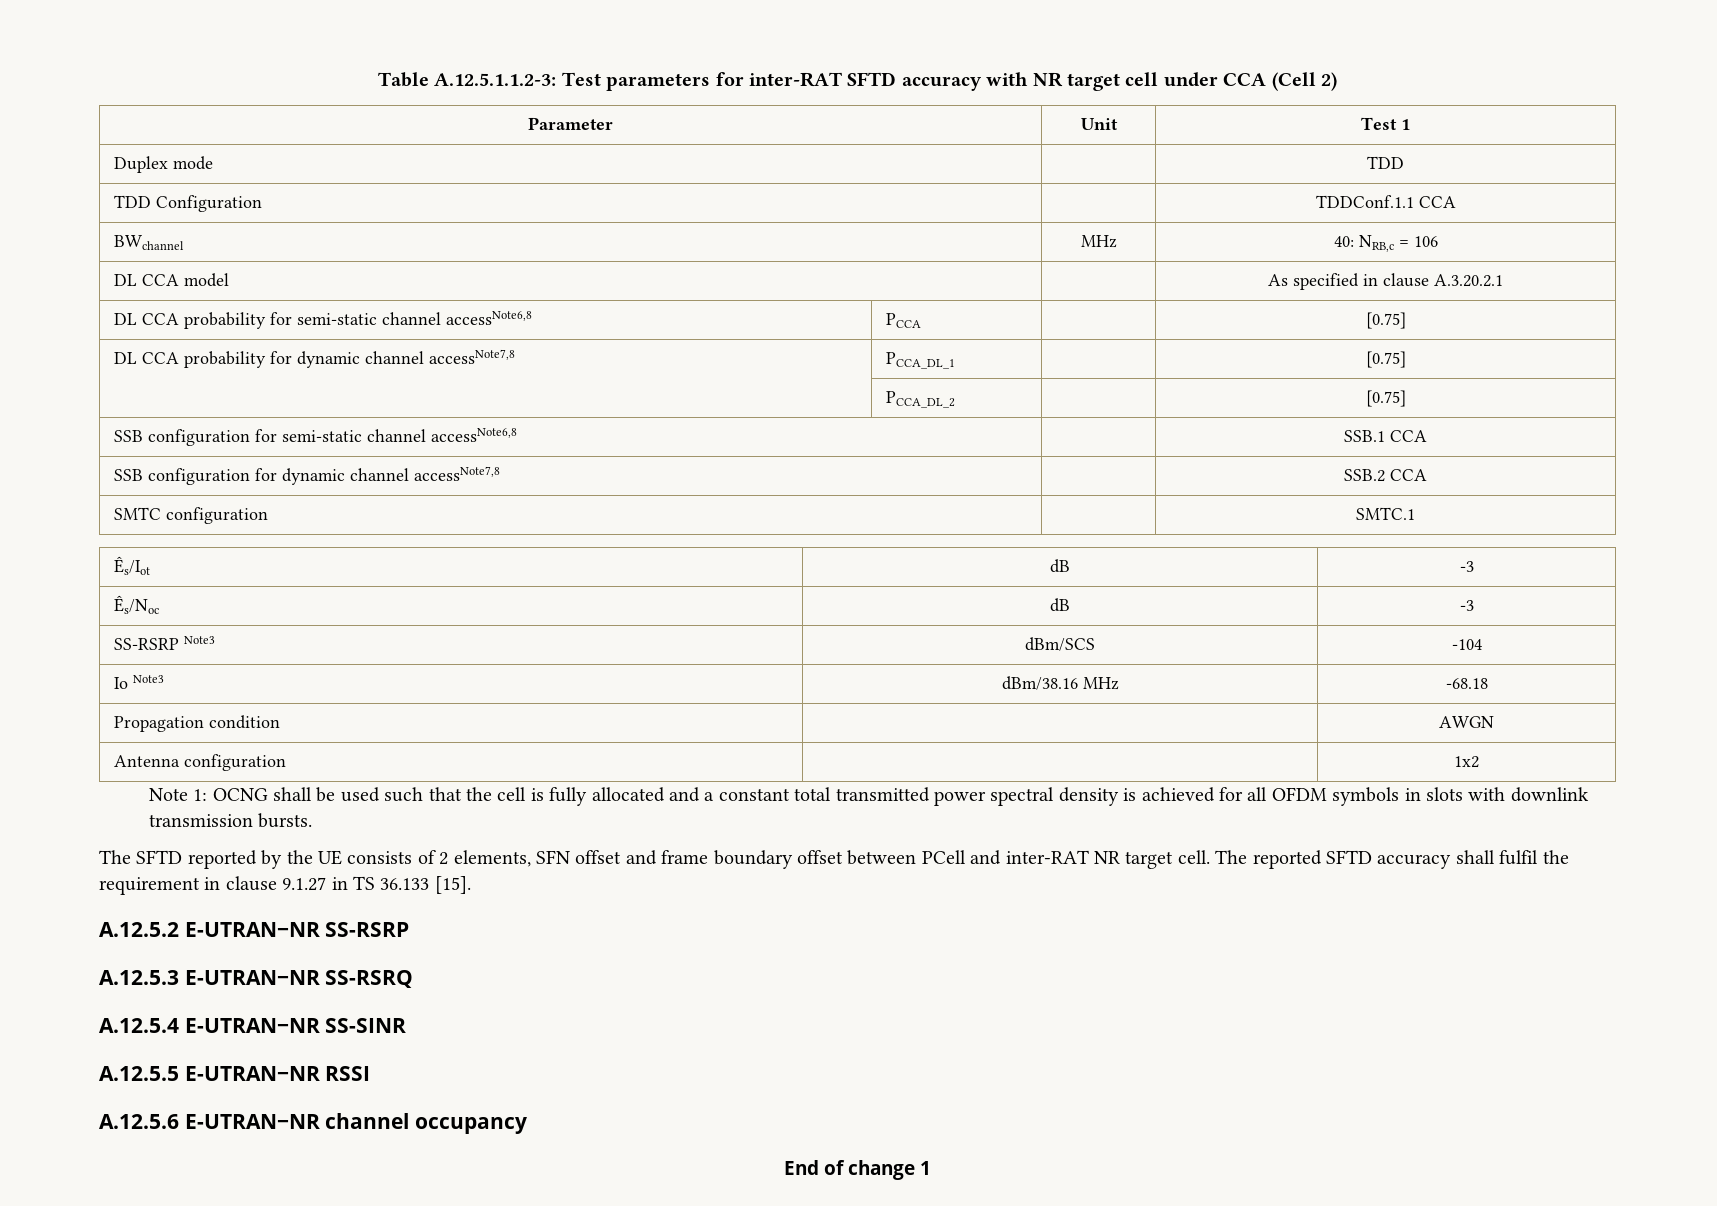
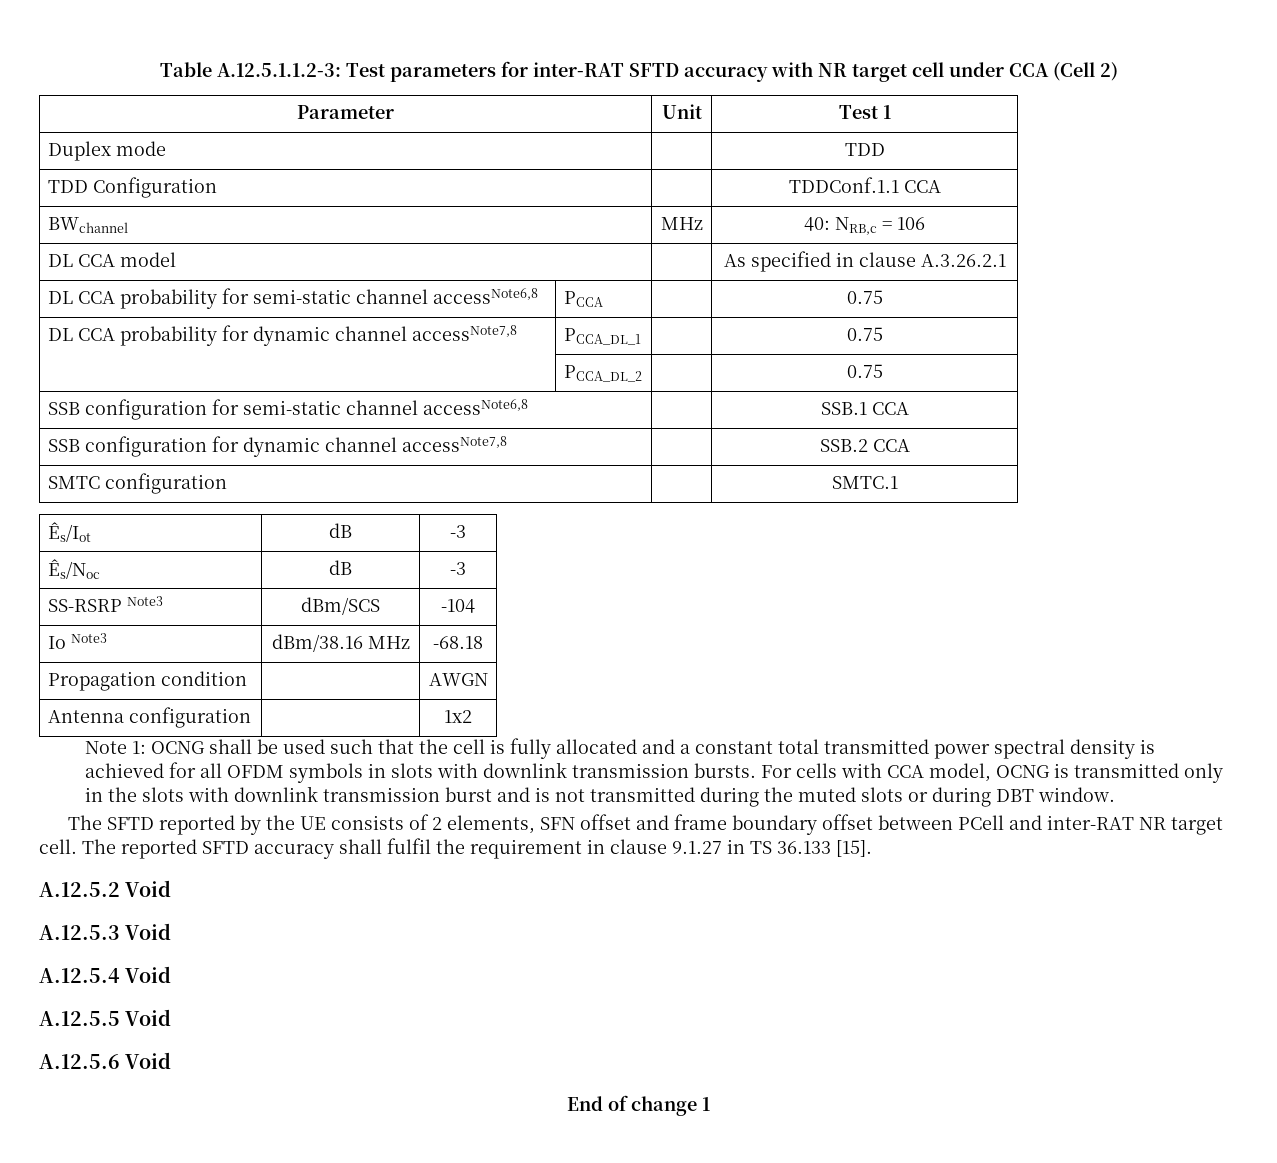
- DL CCA model | | As specified in clause A.3.20.2.1
+ DL CCA model | | As specified in clause A.3.26.2.1
- DL CCA probability for semi-static channel accessNote6,8 | PCCA | | [0.75]
+ DL CCA probability for semi-static channel accessNote6,8 | PCCA | | 0.75
- DL CCA probability for dynamic channel accessNote7,8 | PCCA_DL_1 | | [0.75]
+ DL CCA probability for dynamic channel accessNote7,8 | PCCA_DL_1 | | 0.75
- | PCCA_DL_2 | | [0.75]
+ | PCCA_DL_2 | | 0.75
+ For cells with CCA model, OCNG is transmitted only in the slots with downlink transmission burst and is not transmitted during the muted slots or during DBT window.
- A.12.5.2 E-UTRAN−NR SS-RSRP
+ A.12.5.2 Void
- A.12.5.3 E-UTRAN−NR SS-RSRQ
+ A.12.5.3 Void
- A.12.5.4 E-UTRAN−NR SS-SINR
+ A.12.5.4 Void
- A.12.5.5 E-UTRAN−NR RSSI
+ A.12.5.5 Void
- A.12.5.6 E-UTRAN−NR channel occupancy
+ A.12.5.6 Void

